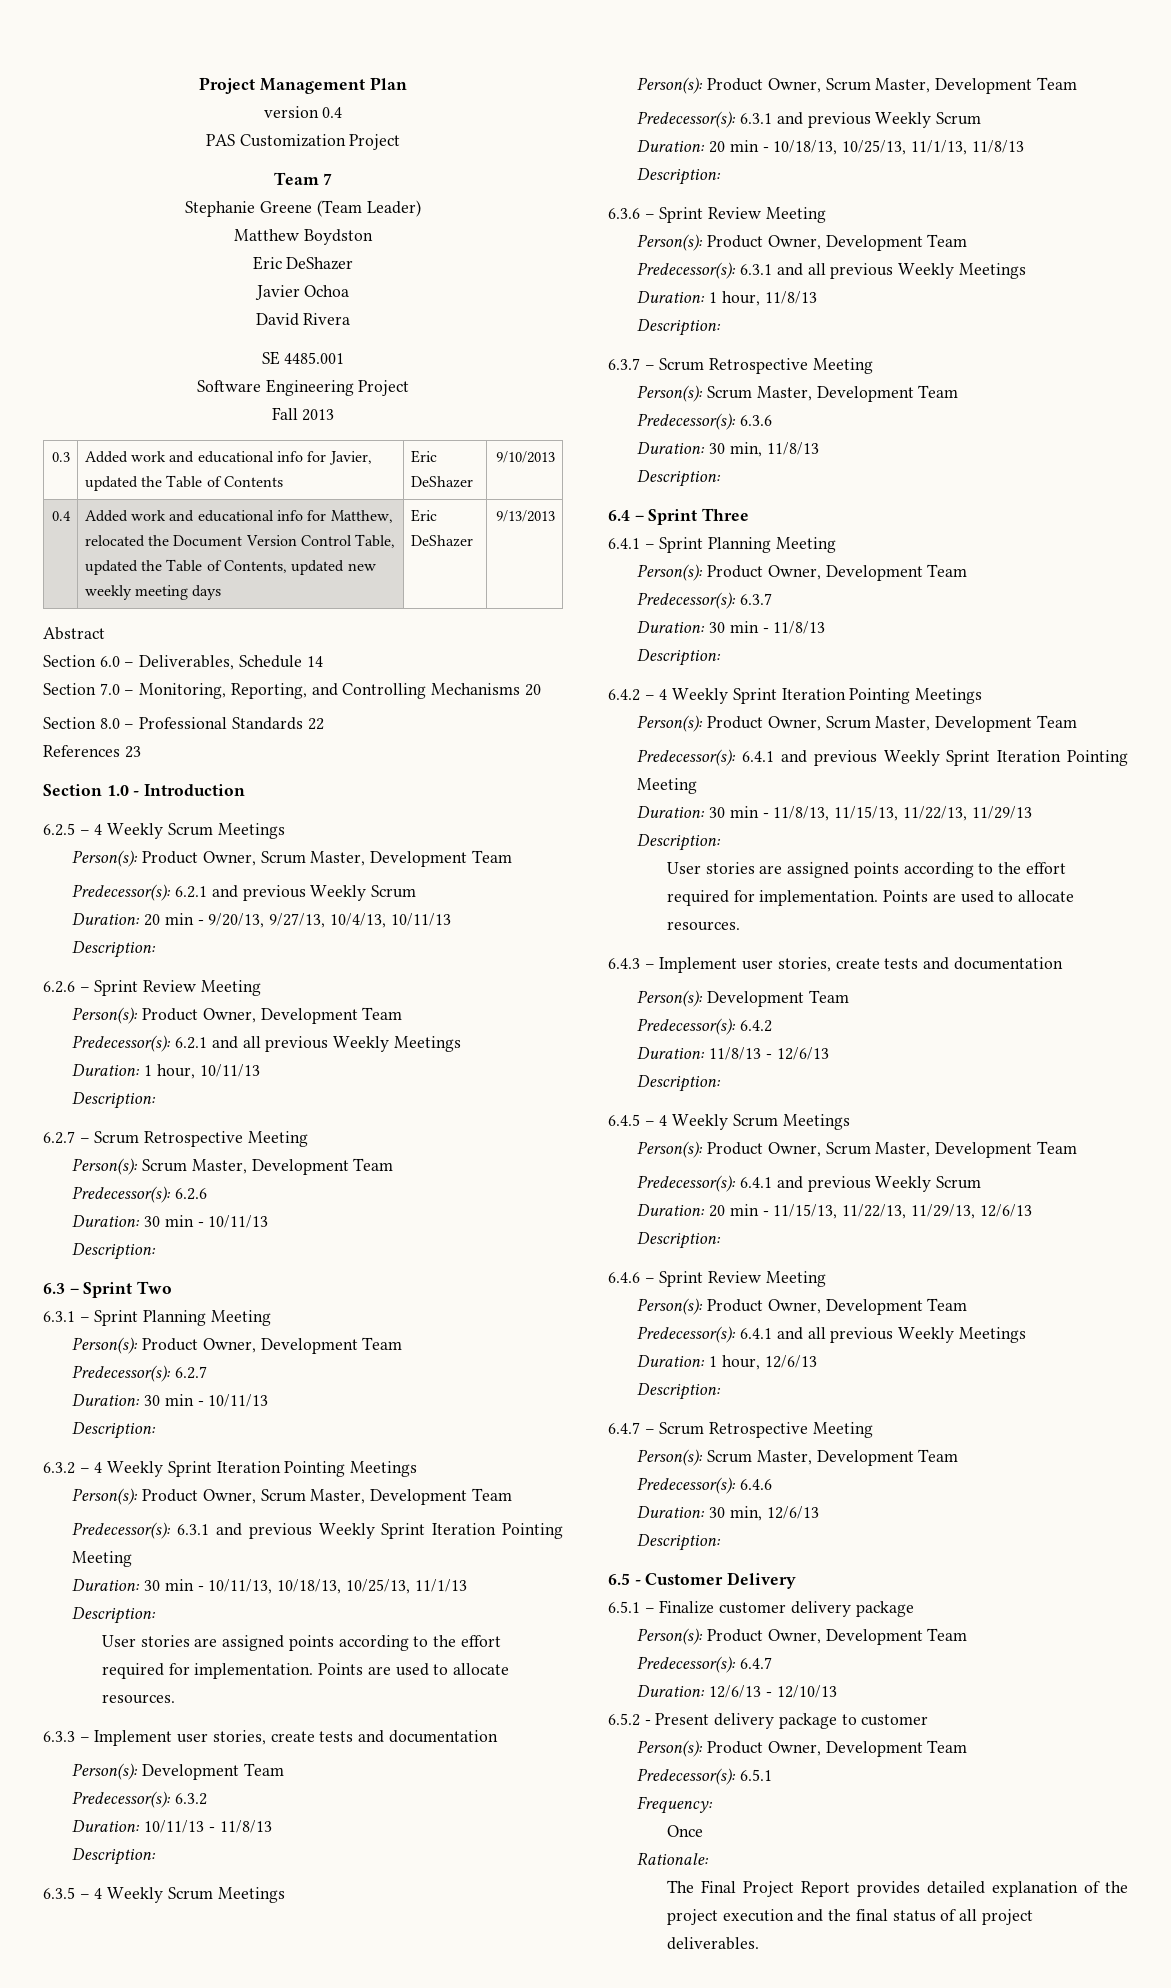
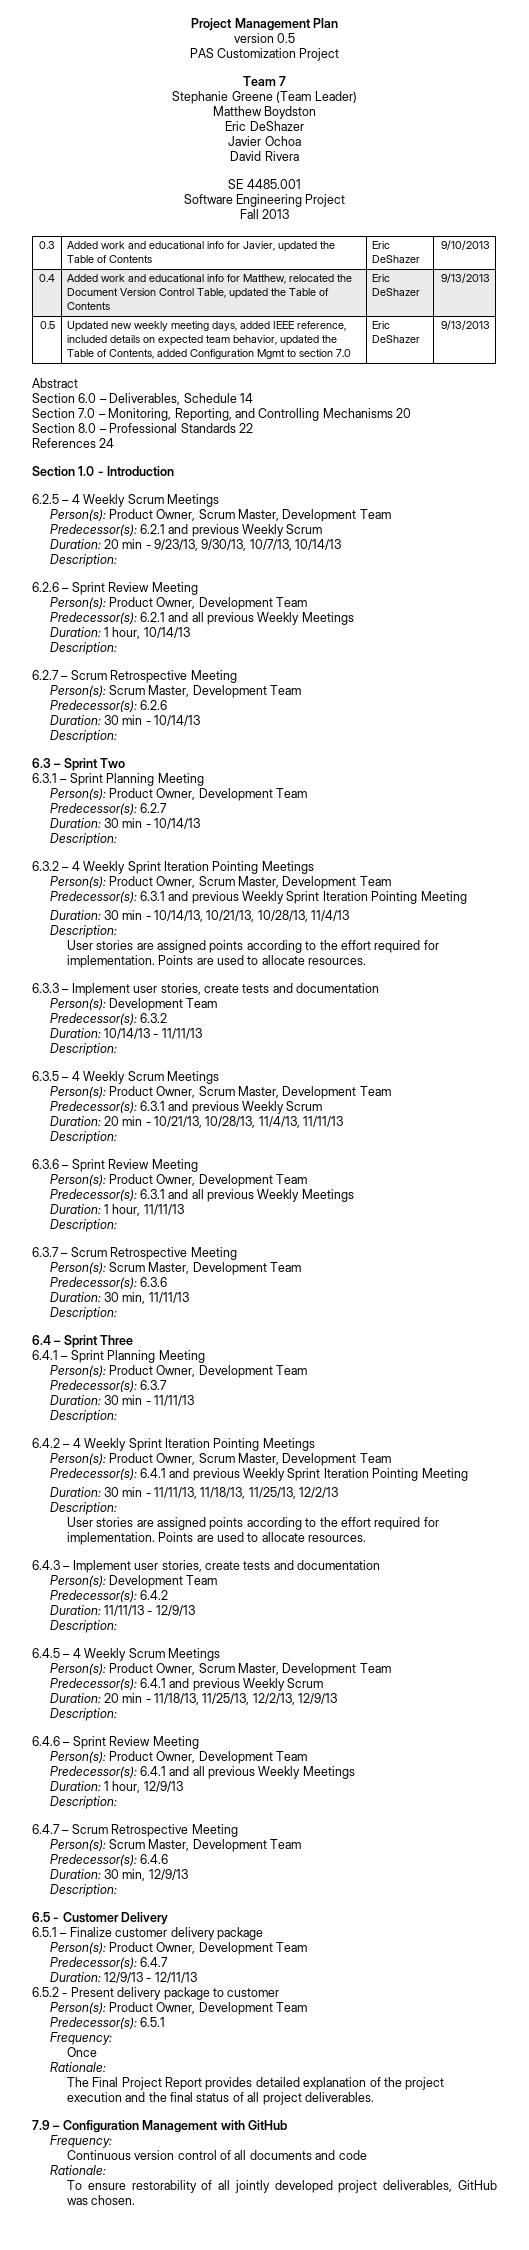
- version 0.4
+ version 0.5
- 0.4 | Added work and educational info for Matthew, relocated the Document Version Control Table, updated the Table of Contents, updated new weekly meeting days | Eric DeShazer | 9/13/2013
+ 0.4 | Added work and educational info for Matthew, relocated the Document Version Control Table, updated the Table of Contents | Eric DeShazer | 9/13/2013
+ 0.5 | Updated new weekly meeting days, added IEEE reference, included details on expected team behavior, updated the Table of Contents, added Configuration Mgmt to section 7.0 | Eric DeShazer | 9/13/2013
- References 23
+ References 24
- Duration: 20 min - 9/20/13, 9/27/13, 10/4/13, 10/11/13
+ Duration: 20 min - 9/23/13, 9/30/13, 10/7/13, 10/14/13
- Duration: 1 hour, 10/11/13
+ Duration: 1 hour, 10/14/13
  Predecessor(s): 6.2.6
- Duration: 30 min - 10/11/13
+ Duration: 30 min - 10/14/13
  Predecessor(s): 6.2.7
- Duration: 30 min - 10/11/13
+ Duration: 30 min - 10/14/13
- Duration: 30 min - 10/11/13, 10/18/13, 10/25/13, 11/1/13
+ Duration: 30 min - 10/14/13, 10/21/13, 10/28/13, 11/4/13
- Duration: 10/11/13 - 11/8/13
+ Duration: 10/14/13 - 11/11/13
- Duration: 20 min - 10/18/13, 10/25/13, 11/1/13, 11/8/13
+ Duration: 20 min - 10/21/13, 10/28/13, 11/4/13, 11/11/13
- Duration: 1 hour, 11/8/13
+ Duration: 1 hour, 11/11/13
- Duration: 30 min, 11/8/13
+ Duration: 30 min, 11/11/13
- Duration: 30 min - 11/8/13
+ Duration: 30 min - 11/11/13
- Duration: 30 min - 11/8/13, 11/15/13, 11/22/13, 11/29/13
+ Duration: 30 min - 11/11/13, 11/18/13, 11/25/13, 12/2/13
- Duration: 11/8/13 - 12/6/13
+ Duration: 11/11/13 - 12/9/13
- Duration: 20 min - 11/15/13, 11/22/13, 11/29/13, 12/6/13
+ Duration: 20 min - 11/18/13, 11/25/13, 12/2/13, 12/9/13
- Duration: 1 hour, 12/6/13
+ Duration: 1 hour, 12/9/13
- Duration: 30 min, 12/6/13
+ Duration: 30 min, 12/9/13
- Duration: 12/6/13 - 12/10/13
+ Duration: 12/9/13 - 12/11/13
+ 7.9 – Configuration Management with GitHub
+ Frequency:
+ Continuous version control of all documents and code
+ Rationale:
+ To ensure restorability of all jointly developed project deliverables, GitHub was chosen.

